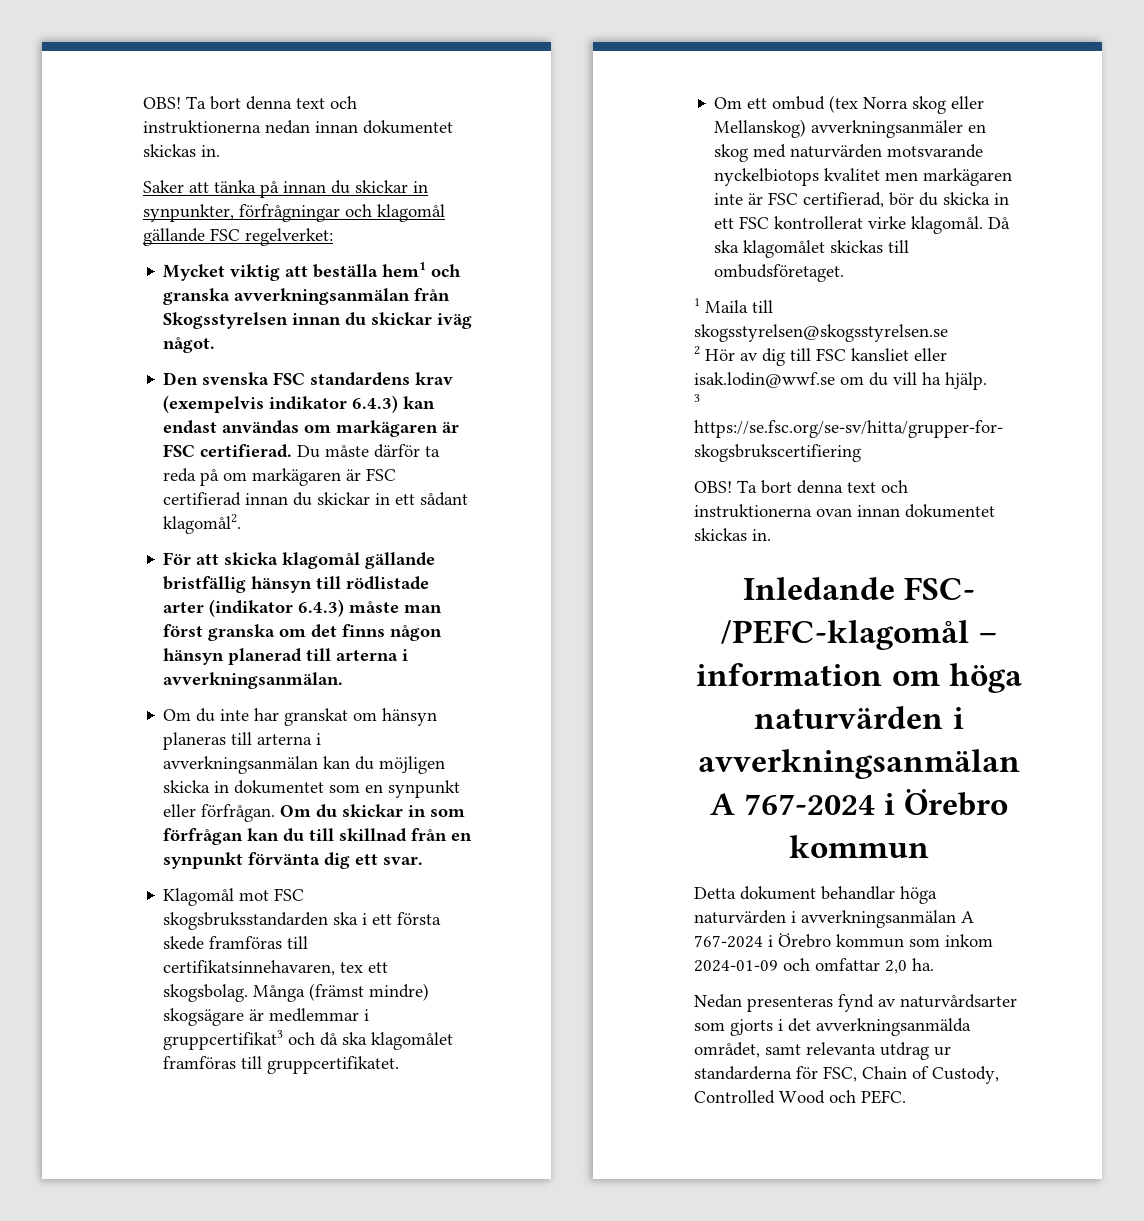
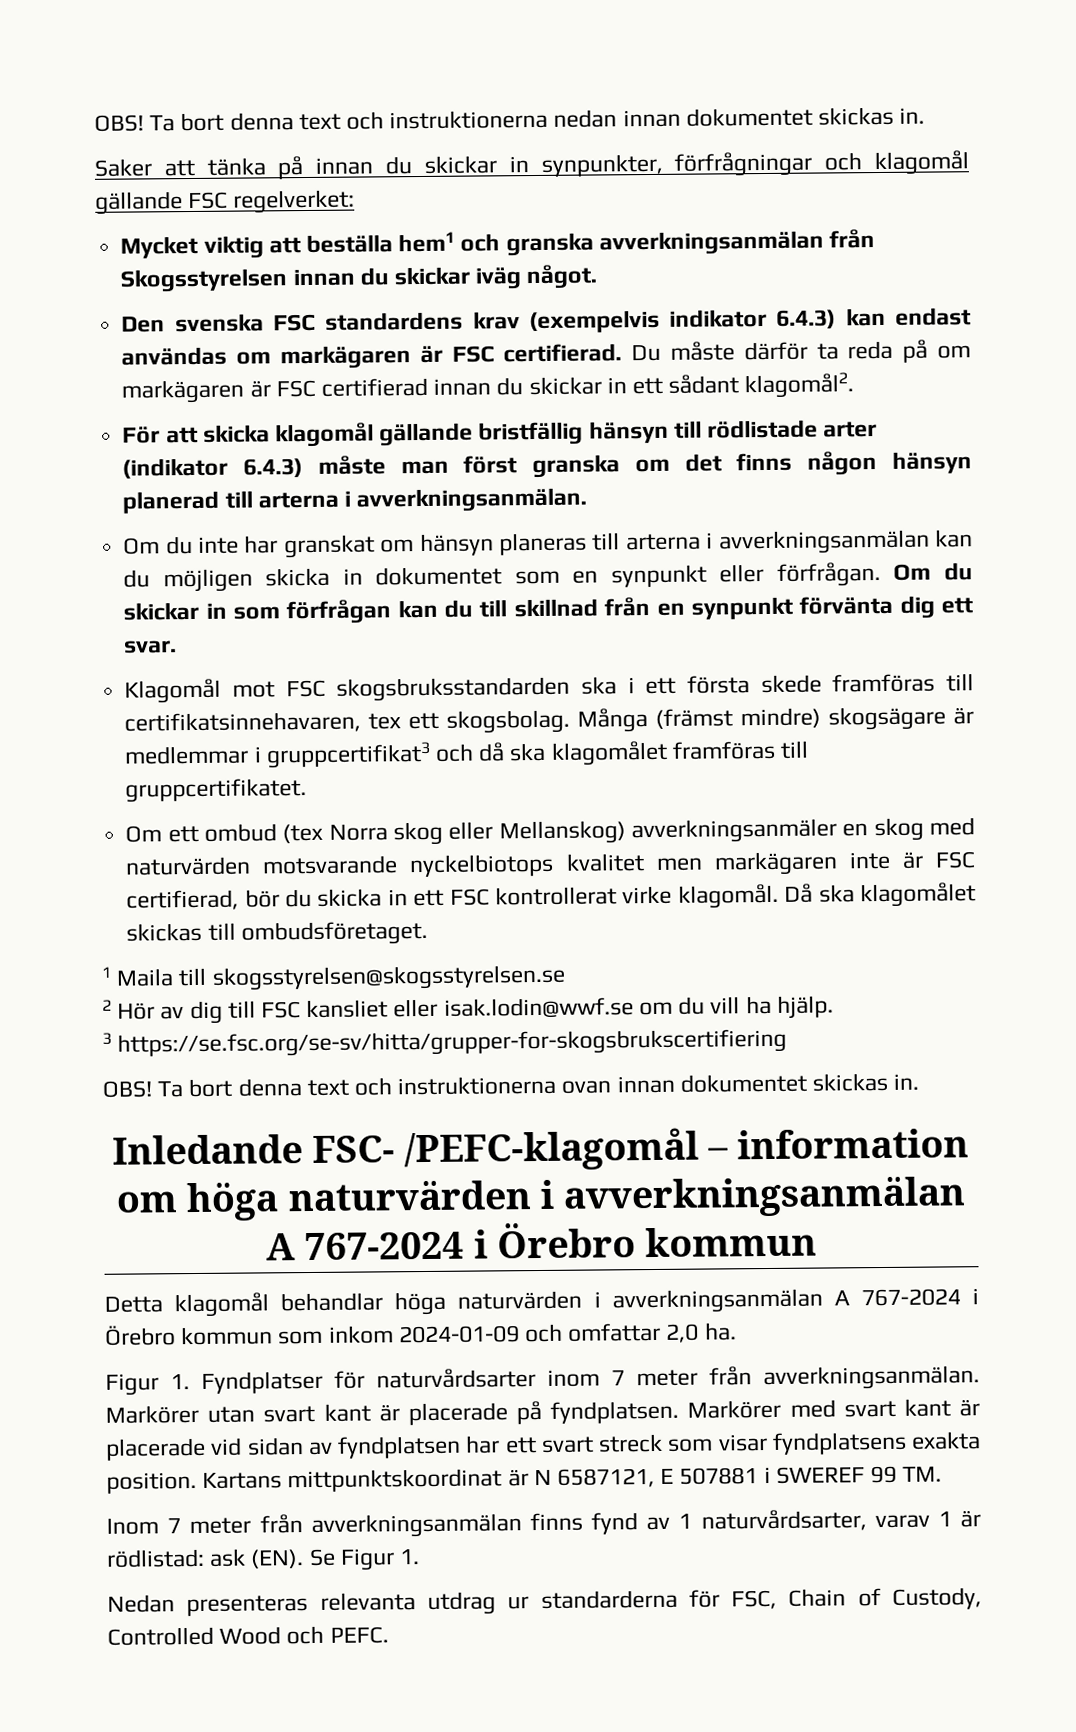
- Detta dokument behandlar höga naturvärden i avverkningsanmälan A 767-2024 i Örebro kommun som inkom 2024-01-09 och omfattar 2,0 ha.
+ Detta klagomål behandlar höga naturvärden i avverkningsanmälan A 767-2024 i Örebro kommun som inkom 2024-01-09 och omfattar 2,0 ha.
- Nedan presenteras fynd av naturvårdsarter som gjorts i det avverkningsanmälda området, samt relevanta utdrag ur standarderna för FSC, Chain of Custody, Controlled Wood och PEFC.
+ Figur 1. Fyndplatser för naturvårdsarter inom 7 meter från avverkningsanmälan. Markörer utan svart kant är placerade på fyndplatsen. Markörer med svart kant är placerade vid sidan av fyndplatsen har ett svart streck som visar fyndplatsens exakta position. Kartans mittpunktskoordinat är N 6587121, E 507881 i SWEREF 99 TM.
+ Inom 7 meter från avverkningsanmälan finns fynd av 1 naturvårdsarter, varav 1 är rödlistad: ask (EN). Se Figur 1.
+ Nedan presenteras relevanta utdrag ur standarderna för FSC, Chain of Custody, Controlled Wood och PEFC.

